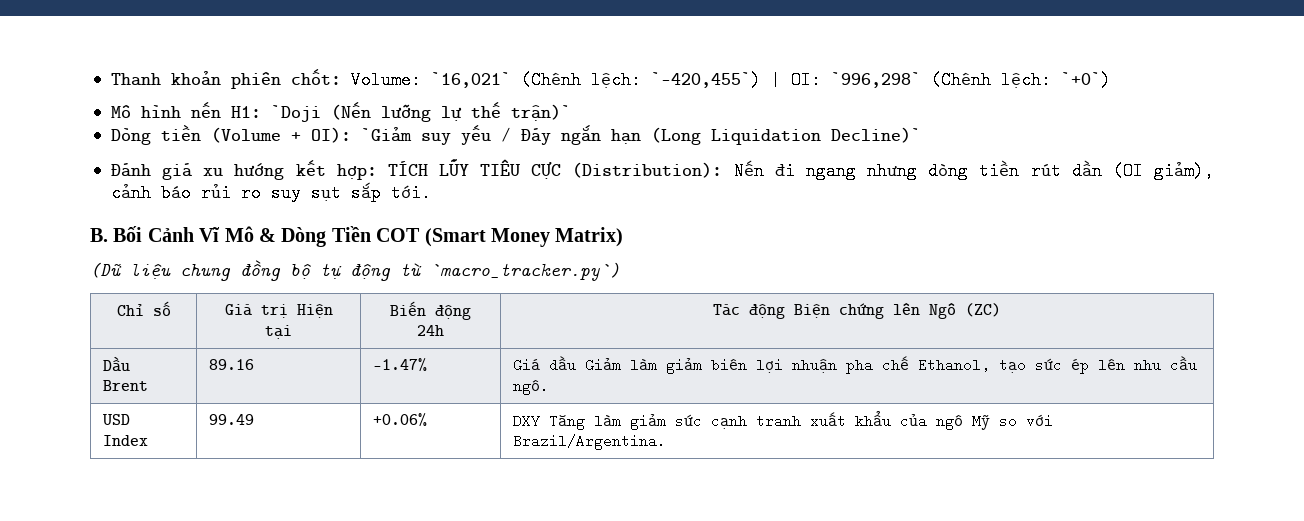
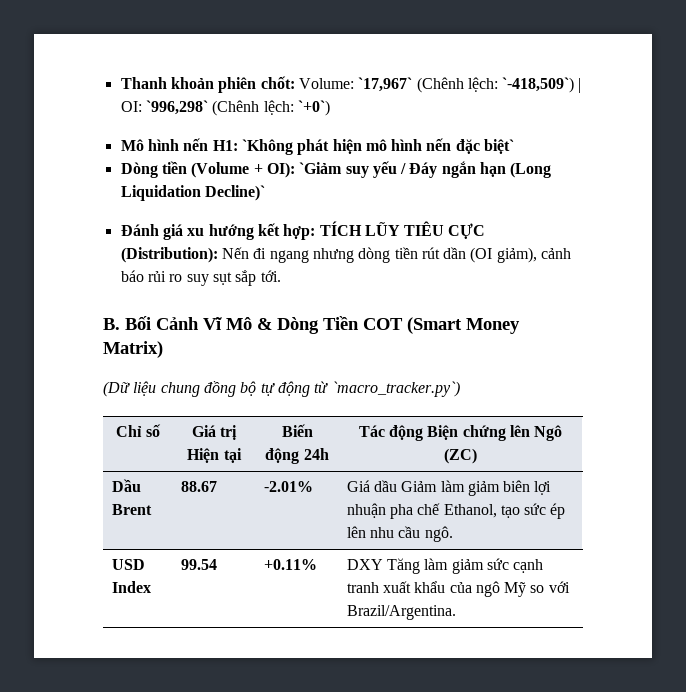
- Thanh khoản phiên chốt: Volume: `16,021` (Chênh lệch: `-420,455`) | OI: `996,298` (Chênh lệch: `+0`)
+ Thanh khoản phiên chốt: Volume: `17,967` (Chênh lệch: `-418,509`) | OI: `996,298` (Chênh lệch: `+0`)
- Mô hình nến H1: `Doji (Nến lưỡng lự thế trận)`
+ Mô hình nến H1: `Không phát hiện mô hình nến đặc biệt`
- Dầu Brent | 89.16 | -1.47% | Giá dầu Giảm làm giảm biên lợi nhuận pha chế Ethanol, tạo sức ép lên nhu cầu ngô.
+ Dầu Brent | 88.67 | -2.01% | Giá dầu Giảm làm giảm biên lợi nhuận pha chế Ethanol, tạo sức ép lên nhu cầu ngô.
- USD Index | 99.49 | +0.06% | DXY Tăng làm giảm sức cạnh tranh xuất khẩu của ngô Mỹ so với Brazil/Argentina.
+ USD Index | 99.54 | +0.11% | DXY Tăng làm giảm sức cạnh tranh xuất khẩu của ngô Mỹ so với Brazil/Argentina.

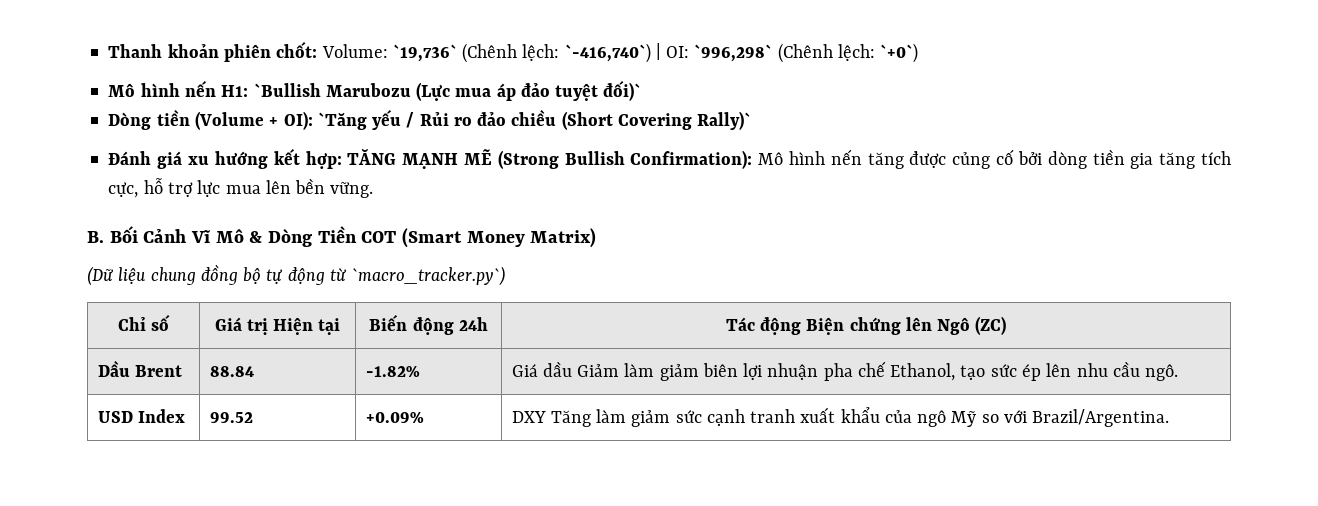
- Thanh khoản phiên chốt: Volume: `17,967` (Chênh lệch: `-418,509`) | OI: `996,298` (Chênh lệch: `+0`)
+ Thanh khoản phiên chốt: Volume: `19,736` (Chênh lệch: `-416,740`) | OI: `996,298` (Chênh lệch: `+0`)
- Mô hình nến H1: `Không phát hiện mô hình nến đặc biệt`
+ Mô hình nến H1: `Bullish Marubozu (Lực mua áp đảo tuyệt đối)`
- Dòng tiền (Volume + OI): `Giảm suy yếu / Đáy ngắn hạn (Long Liquidation Decline)`
+ Dòng tiền (Volume + OI): `Tăng yếu / Rủi ro đảo chiều (Short Covering Rally)`
- Đánh giá xu hướng kết hợp: TÍCH LŨY TIÊU CỰC (Distribution): Nến đi ngang nhưng dòng tiền rút dần (OI giảm), cảnh báo rủi ro suy sụt sắp tới.
+ Đánh giá xu hướng kết hợp: TĂNG MẠNH MẼ (Strong Bullish Confirmation): Mô hình nến tăng được củng cố bởi dòng tiền gia tăng tích cực, hỗ trợ lực mua lên bền vững.
- Dầu Brent | 88.67 | -2.01% | Giá dầu Giảm làm giảm biên lợi nhuận pha chế Ethanol, tạo sức ép lên nhu cầu ngô.
+ Dầu Brent | 88.84 | -1.82% | Giá dầu Giảm làm giảm biên lợi nhuận pha chế Ethanol, tạo sức ép lên nhu cầu ngô.
- USD Index | 99.54 | +0.11% | DXY Tăng làm giảm sức cạnh tranh xuất khẩu của ngô Mỹ so với Brazil/Argentina.
+ USD Index | 99.52 | +0.09% | DXY Tăng làm giảm sức cạnh tranh xuất khẩu của ngô Mỹ so với Brazil/Argentina.

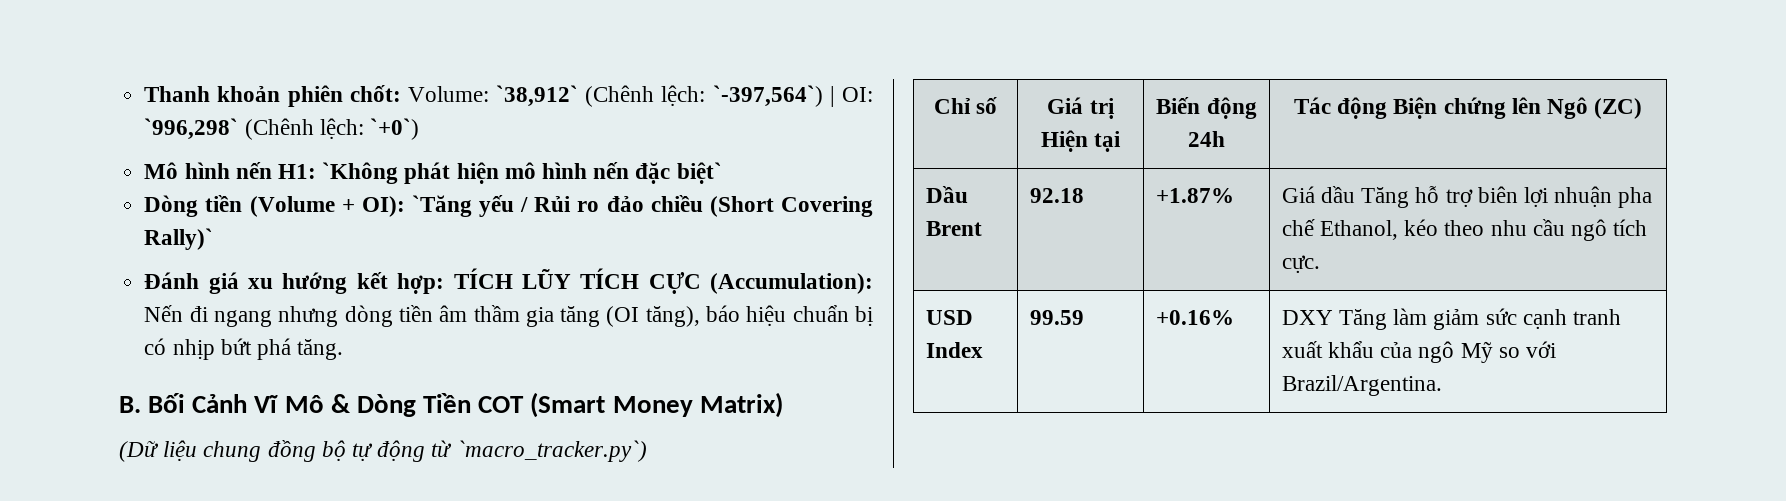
- Thanh khoản phiên chốt: Volume: `19,736` (Chênh lệch: `-416,740`) | OI: `996,298` (Chênh lệch: `+0`)
+ Thanh khoản phiên chốt: Volume: `38,912` (Chênh lệch: `-397,564`) | OI: `996,298` (Chênh lệch: `+0`)
- Mô hình nến H1: `Bullish Marubozu (Lực mua áp đảo tuyệt đối)`
+ Mô hình nến H1: `Không phát hiện mô hình nến đặc biệt`
- Đánh giá xu hướng kết hợp: TĂNG MẠNH MẼ (Strong Bullish Confirmation): Mô hình nến tăng được củng cố bởi dòng tiền gia tăng tích cực, hỗ trợ lực mua lên bền vững.
+ Đánh giá xu hướng kết hợp: TÍCH LŨY TÍCH CỰC (Accumulation): Nến đi ngang nhưng dòng tiền âm thầm gia tăng (OI tăng), báo hiệu chuẩn bị có nhịp bứt phá tăng.
- Dầu Brent | 88.84 | -1.82% | Giá dầu Giảm làm giảm biên lợi nhuận pha chế Ethanol, tạo sức ép lên nhu cầu ngô.
+ Dầu Brent | 92.18 | +1.87% | Giá dầu Tăng hỗ trợ biên lợi nhuận pha chế Ethanol, kéo theo nhu cầu ngô tích cực.
- USD Index | 99.52 | +0.09% | DXY Tăng làm giảm sức cạnh tranh xuất khẩu của ngô Mỹ so với Brazil/Argentina.
+ USD Index | 99.59 | +0.16% | DXY Tăng làm giảm sức cạnh tranh xuất khẩu của ngô Mỹ so với Brazil/Argentina.

